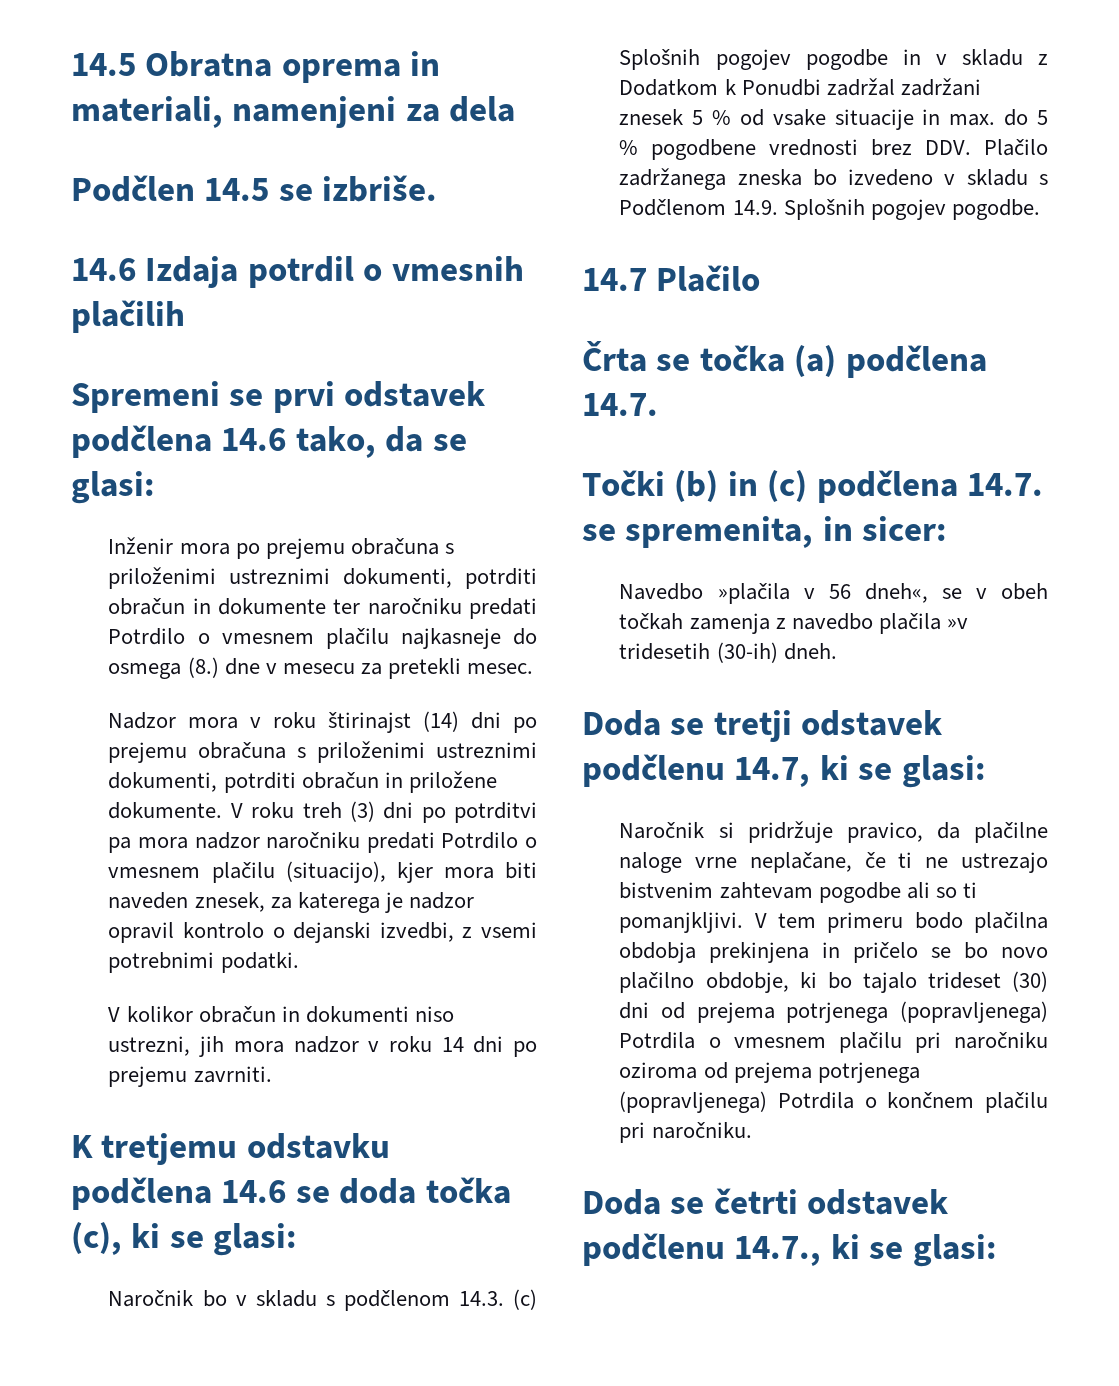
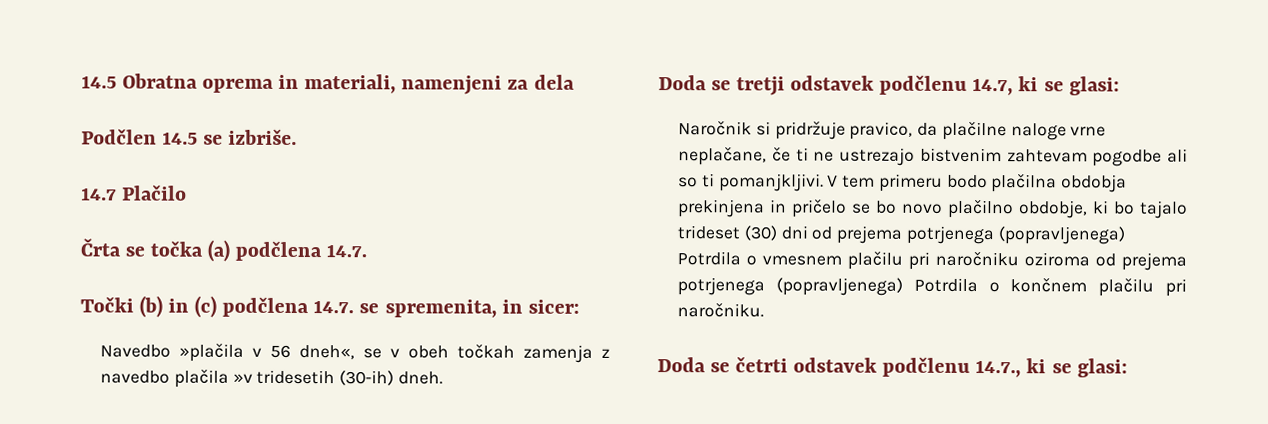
- 14.6 Izdaja potrdil o vmesnih plačilih
- Spremeni se prvi odstavek podčlena 14.6 tako, da se glasi:
- Inženir mora po prejemu obračuna s priloženimi ustreznimi dokumenti, potrditi obračun in dokumente ter naročniku predati Potrdilo o vmesnem plačilu najkasneje do osmega (8.) dne v mesecu za pretekli mesec.
- Nadzor mora v roku štirinajst (14) dni po prejemu obračuna s priloženimi ustreznimi dokumenti, potrditi obračun in priložene dokumente. V roku treh (3) dni po potrditvi pa mora nadzor naročniku predati Potrdilo o vmesnem plačilu (situacijo), kjer mora biti naveden znesek, za katerega je nadzor opravil kontrolo o dejanski izvedbi, z vsemi potrebnimi podatki.
- V kolikor obračun in dokumenti niso ustrezni, jih mora nadzor v roku 14 dni po prejemu zavrniti.
- K tretjemu odstavku podčlena 14.6 se doda točka (c), ki se glasi:
- Naročnik bo v skladu s podčlenom 14.3. (c) Splošnih pogojev pogodbe in v skladu z Dodatkom k Ponudbi zadržal zadržani znesek 5 % od vsake situacije in max. do 5 % pogodbene vrednosti brez DDV. Plačilo zadržanega zneska bo izvedeno v skladu s Podčlenom 14.9. Splošnih pogojev pogodbe.

